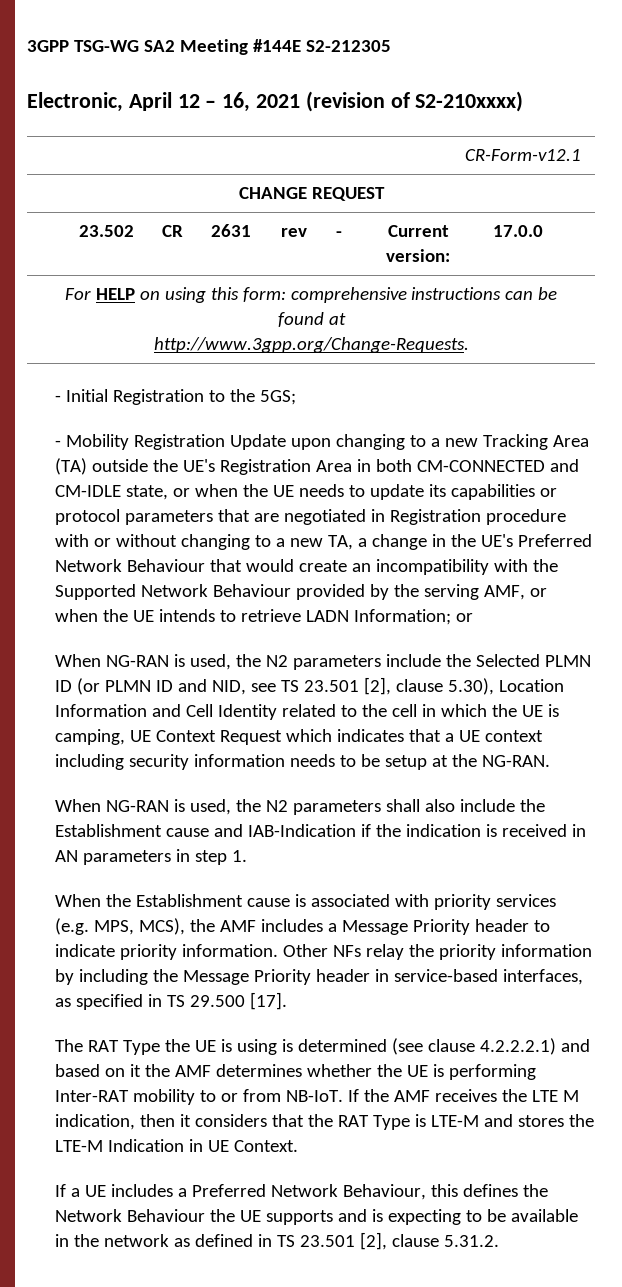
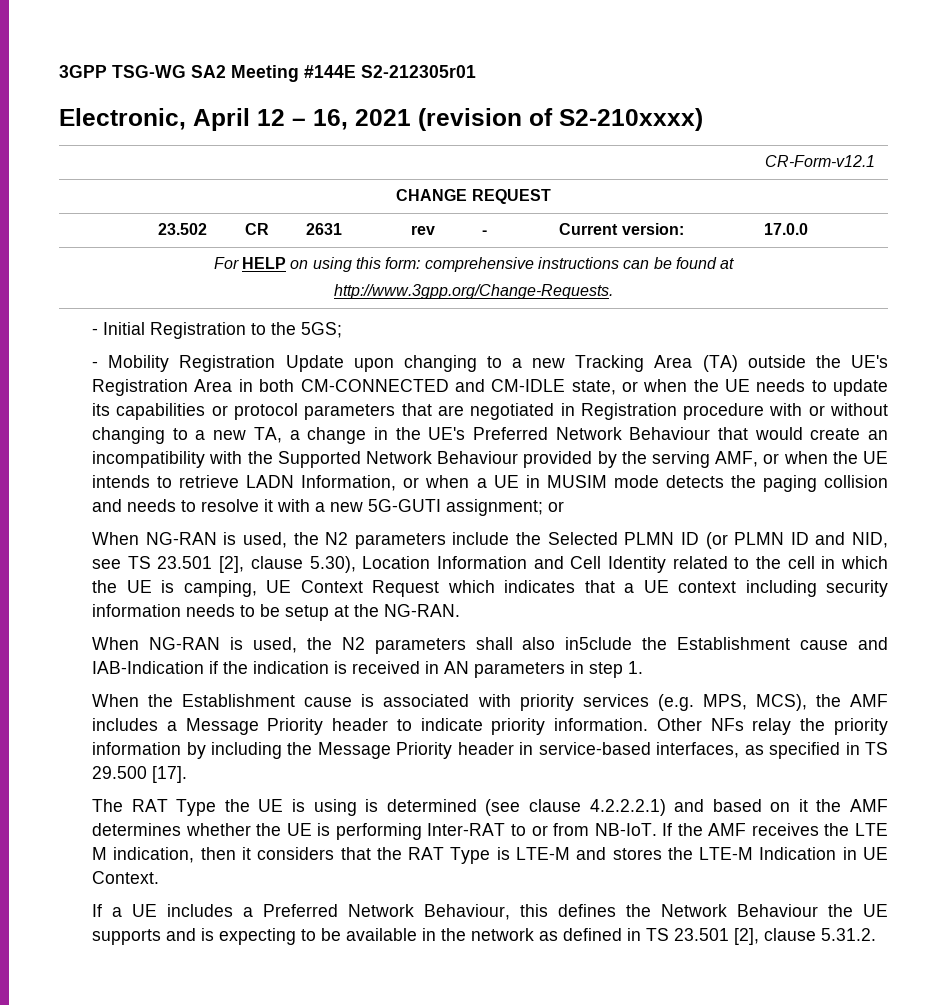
- 3GPP TSG-WG SA2 Meeting #144E S2-212305
+ 3GPP TSG-WG SA2 Meeting #144E S2-212305r01
- - Mobility Registration Update upon changing to a new Tracking Area (TA) outside the UE's Registration Area in both CM-CONNECTED and CM-IDLE state, or when the UE needs to update its capabilities or protocol parameters that are negotiated in Registration procedure with or without changing to a new TA, a change in the UE's Preferred Network Behaviour that would create an incompatibility with the Supported Network Behaviour provided by the serving AMF, or when the UE intends to retrieve LADN Information;
+ - Mobility Registration Update upon changing to a new Tracking Area (TA) outside the UE's Registration Area in both CM-CONNECTED and CM-IDLE state, or when the UE needs to update its capabilities or protocol parameters that are negotiated in Registration procedure with or without changing to a new TA, a change in the UE's Preferred Network Behaviour that would create an incompatibility with the Supported Network Behaviour provided by the serving AMF, or when the UE intends to retrieve LADN Information, or when a UE in MUSIM mode detects the paging collision and needs to resolve it with a new 5G-GUTI assignment;
- When NG-RAN is used, the N2 parameters shall also include the Establishment cause and IAB-Indication if the indication is received in AN parameters in step 1.
+ When NG-RAN is used, the N2 parameters shall also in5clude the Establishment cause and IAB-Indication if the indication is received in AN parameters in step 1.
- The RAT Type the UE is using is determined (see clause 4.2.2.2.1) and based on it the AMF determines whether the UE is performing Inter-RAT mobility to or from NB-IoT.
+ The RAT Type the UE is using is determined (see clause 4.2.2.2.1) and based on it the AMF determines whether the UE is performing Inter-RAT to or from NB-IoT.

